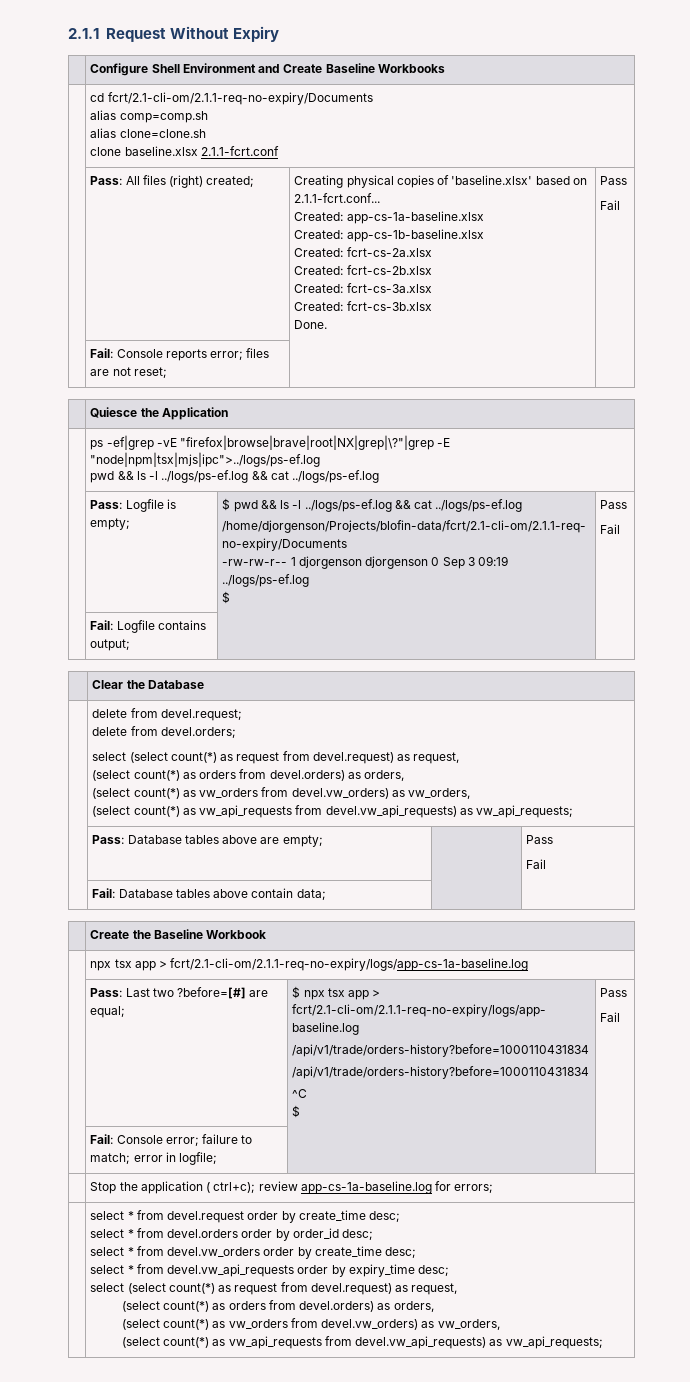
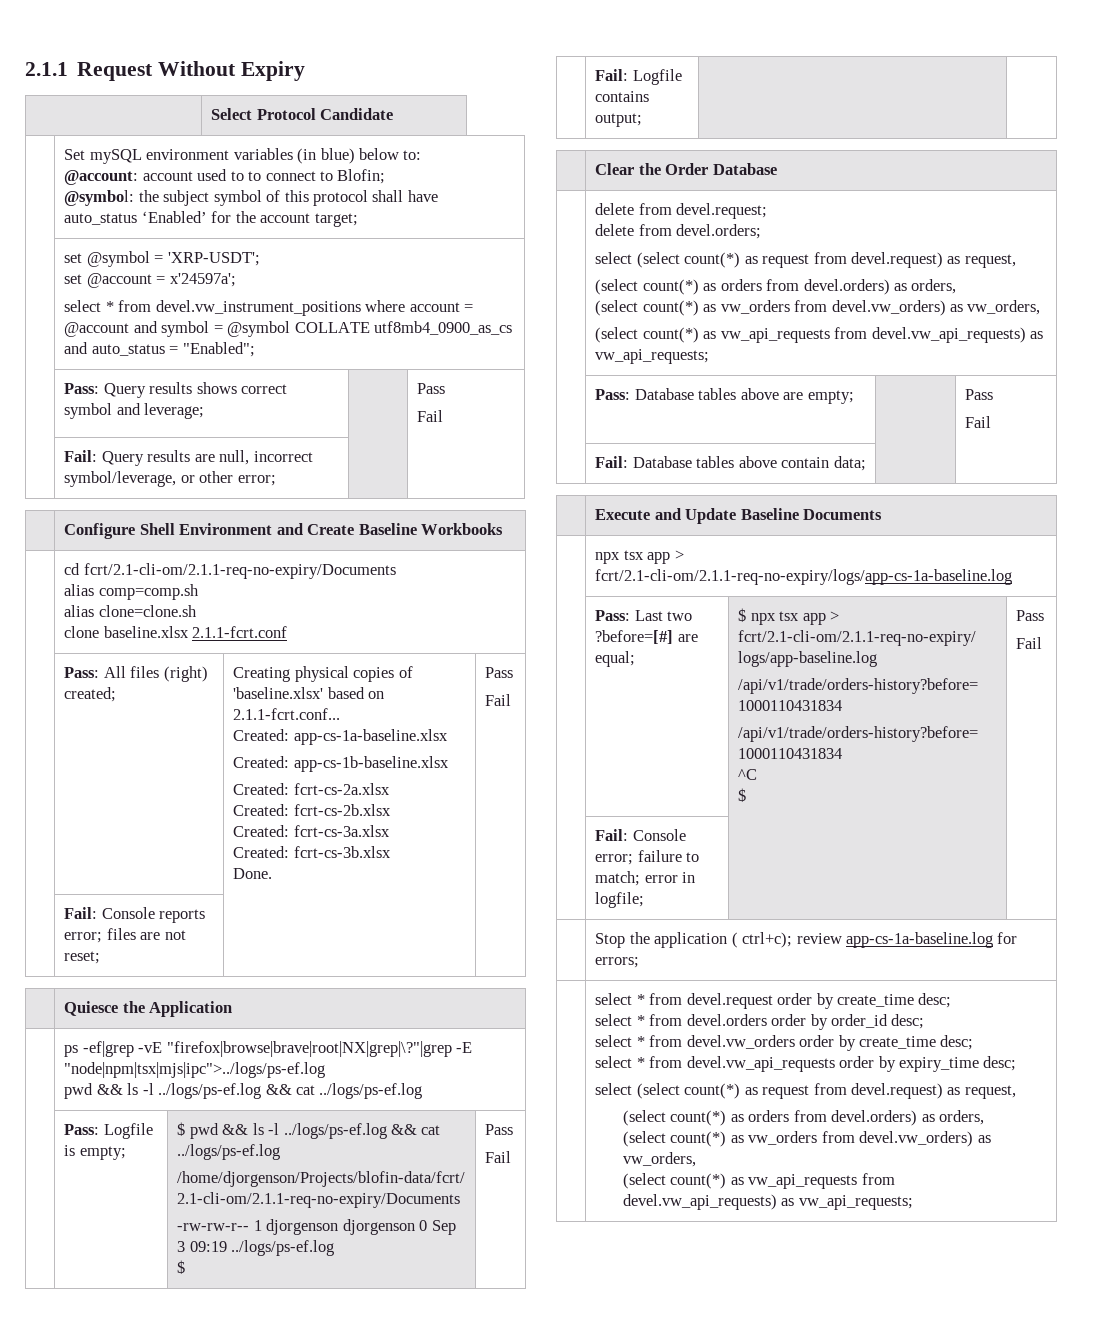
+ | Select Protocol Candidate
+ | Set mySQL environment variables (in blue) below to:
+ @account: account used to to connect to Blofin;
+ @symbol: the subject symbol of this protocol shall have auto_status ‘Enabled’ for the account target;
+ | set @symbol = 'XRP-USDT';
+ set @account = x'24597a';
+ select * from devel.vw_instrument_positions where account = @account and symbol = @symbol COLLATE utf8mb4_0900_as_cs and auto_status = "Enabled";
+ | Pass: Query results shows correct symbol and leverage; | | Pass
+ Fail
+ | Fail: Query results are null, incorrect symbol/leverage, or other error; | |
- | Clear the Database
+ | Clear the Order Database
- | Create the Baseline Workbook
+ | Execute and Update Baseline Documents

